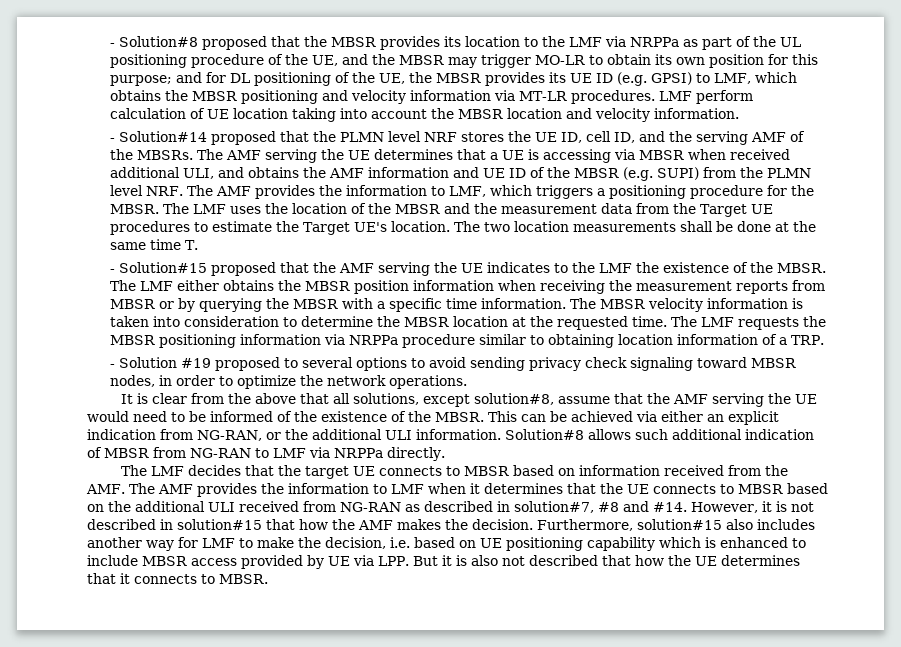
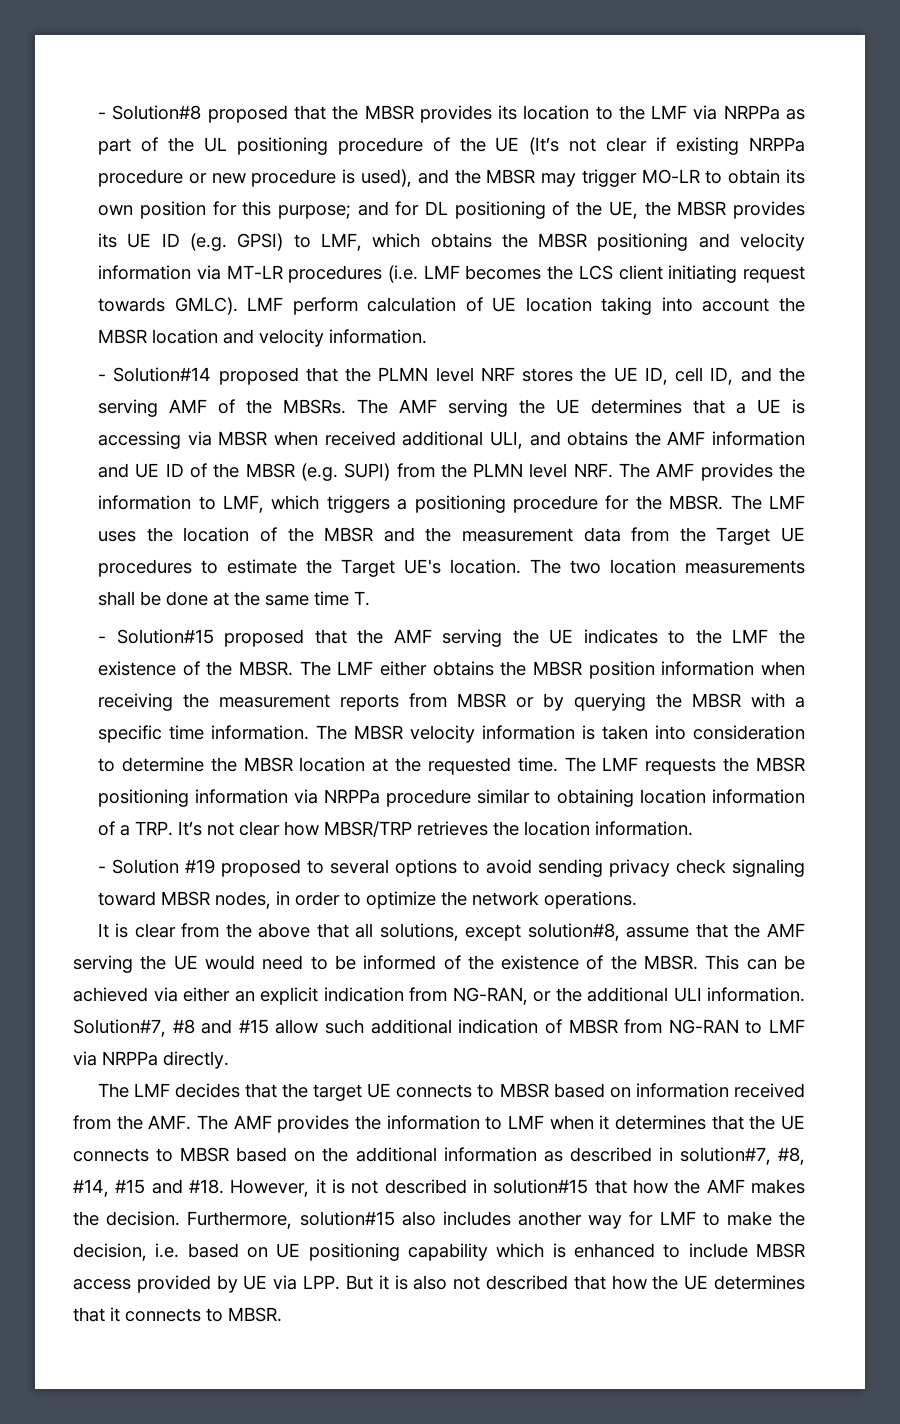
- - Solution#8 proposed that the MBSR provides its location to the LMF via NRPPa as part of the UL positioning procedure of the UE, and the MBSR may trigger MO-LR to obtain its own position for this purpose;
+ - Solution#8 proposed that the MBSR provides its location to the LMF via NRPPa as part of the UL positioning procedure of the UE (It’s not clear if existing NRPPa procedure or new procedure is used), and the MBSR may trigger MO-LR to obtain its own position for this purpose;
- and for DL positioning of the UE, the MBSR provides its UE ID (e.g. GPSI) to LMF, which obtains the MBSR positioning and velocity information via MT-LR procedures.
+ and for DL positioning of the UE, the MBSR provides its UE ID (e.g. GPSI) to LMF, which obtains the MBSR positioning and velocity information via MT-LR procedures (i.e. LMF becomes the LCS client initiating request towards GMLC).
- The LMF requests the MBSR positioning information via NRPPa procedure similar to obtaining location information of a TRP.
+ The LMF requests the MBSR positioning information via NRPPa procedure similar to obtaining location information of a TRP. It’s not clear how MBSR/TRP retrieves the location information.
- Solution#8 allows such additional indication of MBSR from NG-RAN to LMF via NRPPa directly.
+ Solution#7, #8 and #15 allow such additional indication of MBSR from NG-RAN to LMF via NRPPa directly.
- The LMF decides that the target UE connects to MBSR based on information received from the AMF. The AMF provides the information to LMF when it determines that the UE connects to MBSR based on the additional ULI received from NG-RAN as described in solution#7, #8 and #14.
+ The LMF decides that the target UE connects to MBSR based on information received from the AMF. The AMF provides the information to LMF when it determines that the UE connects to MBSR based on the additional information as described in solution#7, #8, #14, #15 and #18.

